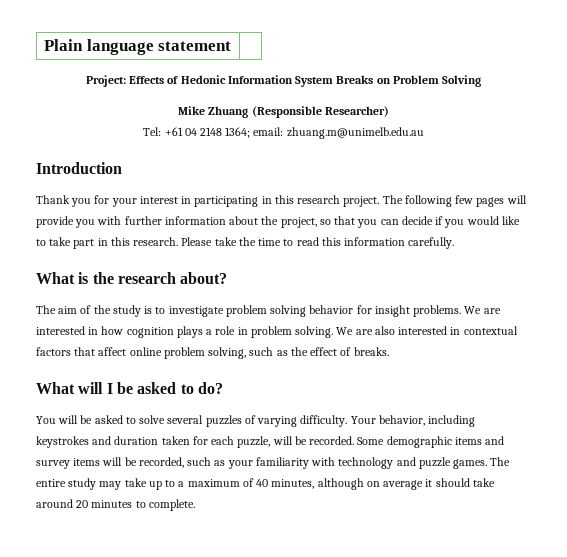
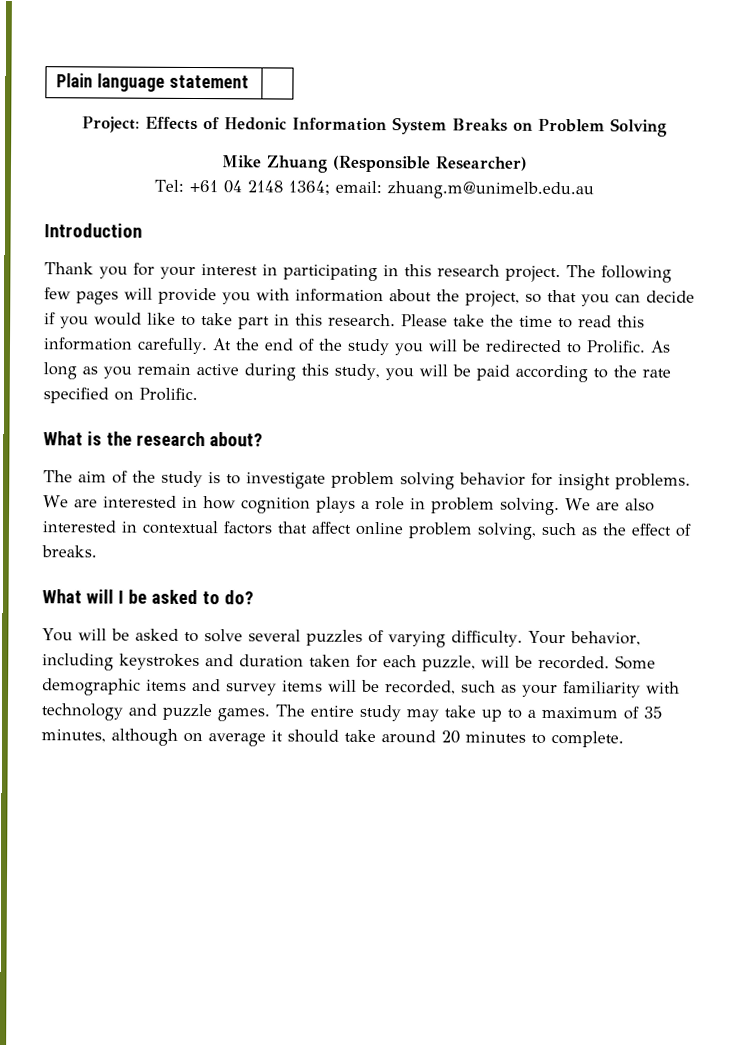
- The following few pages will provide you with further information about the project, so that you can decide if you would like to take part in this research.
+ The following few pages will provide you with information about the project, so that you can decide if you would like to take part in this research.
+ At the end of the study you will be redirected to Prolific. As long as you remain active during this study, you will be paid according to the rate specified on Prolific.
- The entire study may take up to a maximum of 40 minutes, although on average it should take around 20 minutes to complete.
+ The entire study may take up to a maximum of 35 minutes, although on average it should take around 20 minutes to complete.

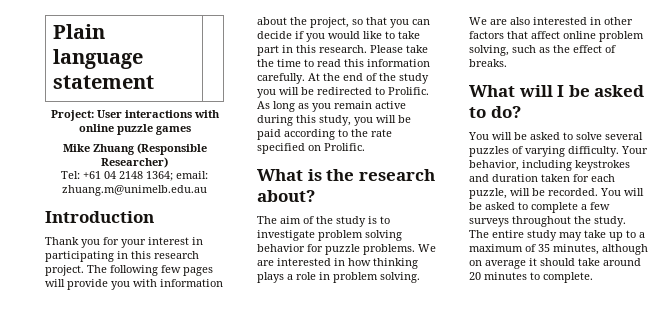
- Project: Effects of Hedonic Information System Breaks on Problem Solving
+ Project: User interactions with online puzzle games
- The aim of the study is to investigate problem solving behavior for insight problems.
+ The aim of the study is to investigate problem solving behavior for puzzle problems.
- We are interested in how cognition plays a role in problem solving.
+ We are interested in how thinking plays a role in problem solving.
- We are also interested in contextual factors that affect online problem solving, such as the effect of breaks.
+ We are also interested in other factors that affect online problem solving, such as the effect of breaks.
- Some demographic items and survey items will be recorded, such as your familiarity with technology and puzzle games.
+ You will be asked to complete a few surveys throughout the study.

